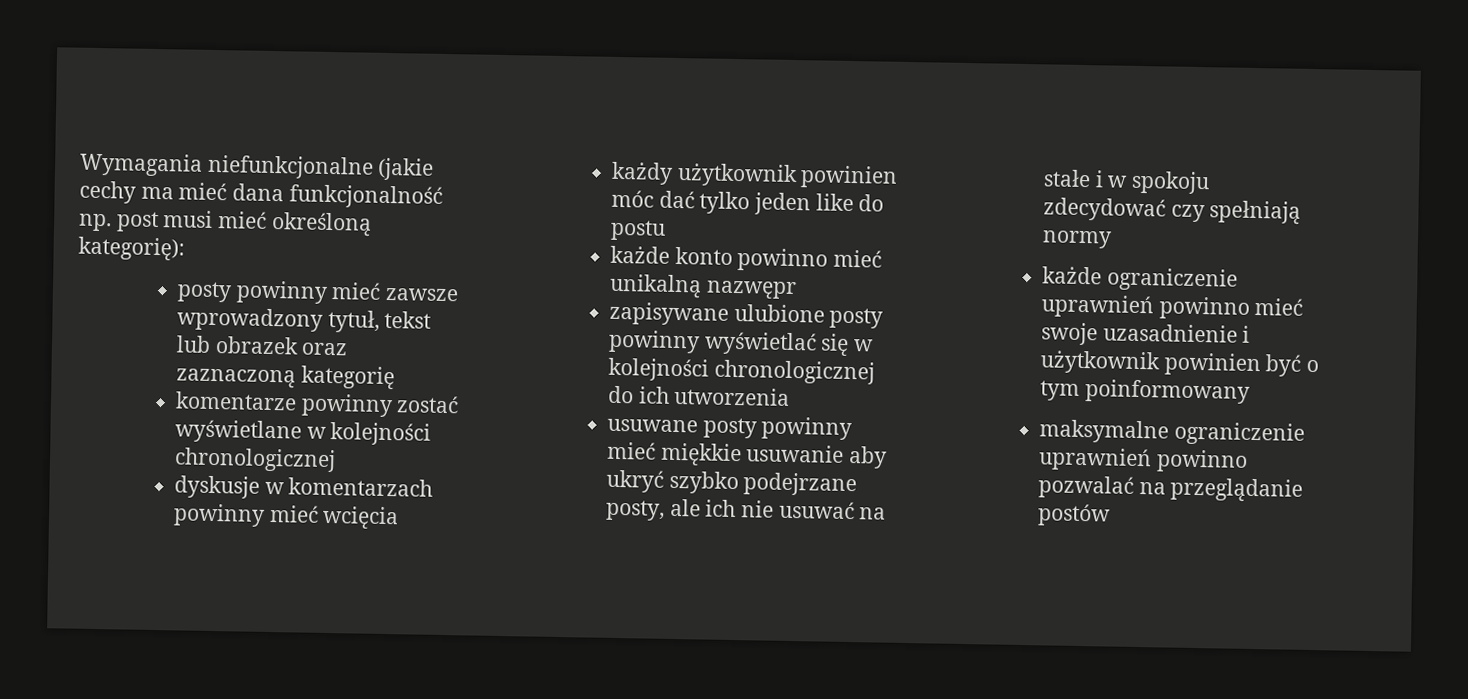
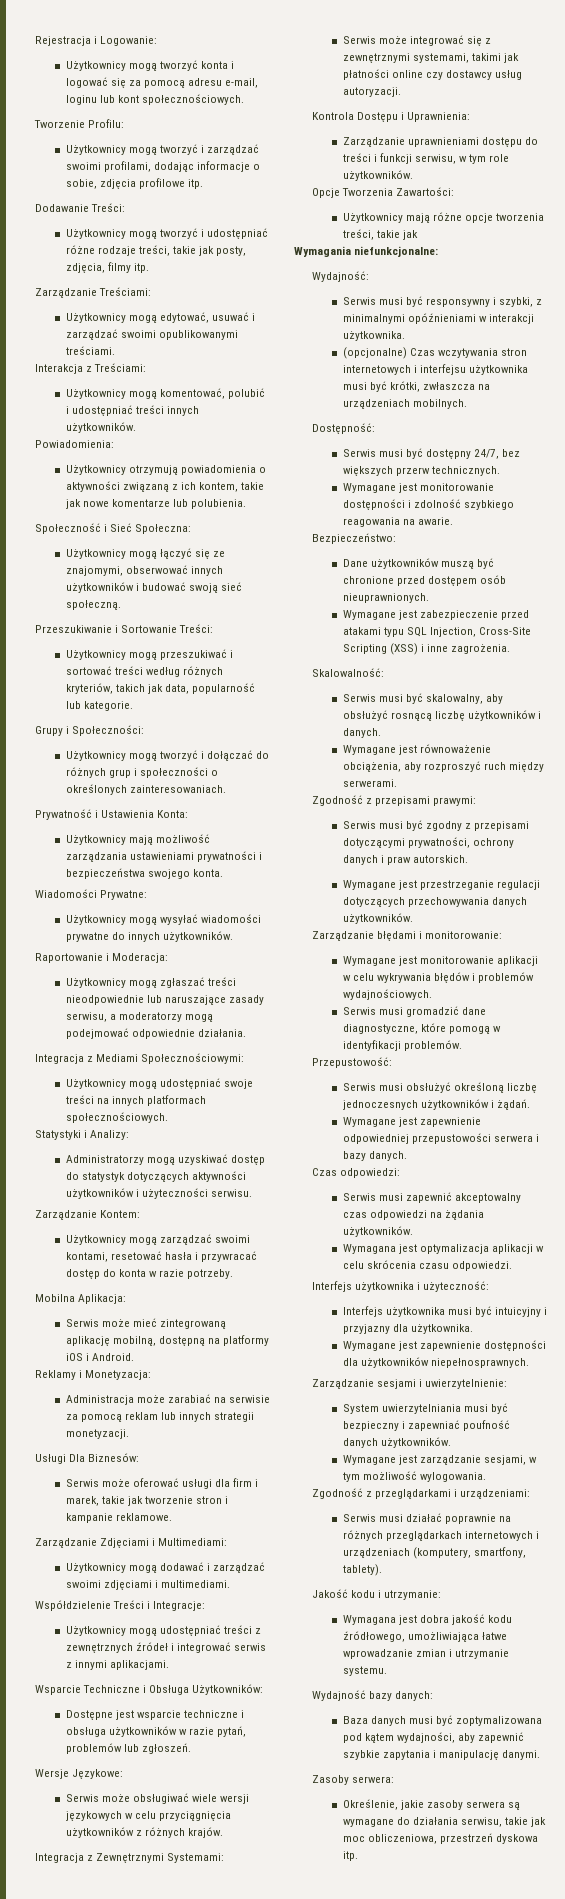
- Wymagania niefunkcjonalne (jakie cechy ma mieć dana funkcjonalność np. post musi mieć określoną kategorię):
- posty powinny mieć zawsze wprowadzony tytuł, tekst lub obrazek oraz zaznaczoną kategorię
- komentarze powinny zostać wyświetlane w kolejności chronologicznej
- dyskusje w komentarzach powinny mieć wcięcia
- każdy użytkownik powinien móc dać tylko jeden like do postu
- każde konto powinno mieć unikalną nazwępr
- zapisywane ulubione posty powinny wyświetlać się w kolejności chronologicznej do ich utworzenia
- usuwane posty powinny mieć miękkie usuwanie aby ukryć szybko podejrzane posty, ale ich nie usuwać na stałe i w spokoju zdecydować czy spełniają normy
- każde ograniczenie uprawnień powinno mieć swoje uzasadnienie i użytkownik powinien być o tym poinformowany
- maksymalne ograniczenie uprawnień powinno pozwalać na przeglądanie postów
+ Rejestracja i Logowanie:
+ Użytkownicy mogą tworzyć konta i logować się za pomocą adresu e-mail, loginu lub kont społecznościowych.
+ Tworzenie Profilu:
+ Użytkownicy mogą tworzyć i zarządzać swoimi profilami, dodając informacje o sobie, zdjęcia profilowe itp.
+ Dodawanie Treści:
+ Użytkownicy mogą tworzyć i udostępniać różne rodzaje treści, takie jak posty, zdjęcia, filmy itp.
+ Zarządzanie Treściami:
+ Użytkownicy mogą edytować, usuwać i zarządzać swoimi opublikowanymi treściami.
+ Interakcja z Treściami:
+ Użytkownicy mogą komentować, polubić i udostępniać treści innych użytkowników.
+ Powiadomienia:
+ Użytkownicy otrzymują powiadomienia o aktywności związaną z ich kontem, takie jak nowe komentarze lub polubienia.
+ Społeczność i Sieć Społeczna:
+ Użytkownicy mogą łączyć się ze znajomymi, obserwować innych użytkowników i budować swoją sieć społeczną.
+ Przeszukiwanie i Sortowanie Treści:
+ Użytkownicy mogą przeszukiwać i sortować treści według różnych kryteriów, takich jak data, popularność lub kategorie.
+ Grupy i Społeczności:
+ Użytkownicy mogą tworzyć i dołączać do różnych grup i społeczności o określonych zainteresowaniach.
+ Prywatność i Ustawienia Konta:
+ Użytkownicy mają możliwość zarządzania ustawieniami prywatności i bezpieczeństwa swojego konta.
+ Wiadomości Prywatne:
+ Użytkownicy mogą wysyłać wiadomości prywatne do innych użytkowników.
+ Raportowanie i Moderacja:
+ Użytkownicy mogą zgłaszać treści nieodpowiednie lub naruszające zasady serwisu, a moderatorzy mogą podejmować odpowiednie działania.
+ Integracja z Mediami Społecznościowymi:
+ Użytkownicy mogą udostępniać swoje treści na innych platformach społecznościowych.
+ Statystyki i Analizy:
+ Administratorzy mogą uzyskiwać dostęp do statystyk dotyczących aktywności użytkowników i użyteczności serwisu.
+ Zarządzanie Kontem:
+ Użytkownicy mogą zarządzać swoimi kontami, resetować hasła i przywracać dostęp do konta w razie potrzeby.
+ Mobilna Aplikacja:
+ Serwis może mieć zintegrowaną aplikację mobilną, dostępną na platformy iOS i Android.
+ Reklamy i Monetyzacja:
+ Administracja może zarabiać na serwisie za pomocą reklam lub innych strategii monetyzacji.
+ Usługi Dla Biznesów:
+ Serwis może oferować usługi dla firm i marek, takie jak tworzenie stron i kampanie reklamowe.
+ Zarządzanie Zdjęciami i Multimediami:
+ Użytkownicy mogą dodawać i zarządzać swoimi zdjęciami i multimediami.
+ Współdzielenie Treści i Integracje:
+ Użytkownicy mogą udostępniać treści z zewnętrznych źródeł i integrować serwis z innymi aplikacjami.
+ Wsparcie Techniczne i Obsługa Użytkowników:
+ Dostępne jest wsparcie techniczne i obsługa użytkowników w razie pytań, problemów lub zgłoszeń.
+ Wersje Językowe:
+ Serwis może obsługiwać wiele wersji językowych w celu przyciągnięcia użytkowników z różnych krajów.
+ Integracja z Zewnętrznymi Systemami:
+ Serwis może integrować się z zewnętrznymi systemami, takimi jak płatności online czy dostawcy usług autoryzacji.
+ Kontrola Dostępu i Uprawnienia:
+ Zarządzanie uprawnieniami dostępu do treści i funkcji serwisu, w tym role użytkowników.
+ Opcje Tworzenia Zawartości:
+ Użytkownicy mają różne opcje tworzenia treści, takie jak
+ Wymagania niefunkcjonalne:
+ Wydajność:
+ Serwis musi być responsywny i szybki, z minimalnymi opóźnieniami w interakcji użytkownika.
+ (opcjonalne) Czas wczytywania stron internetowych i interfejsu użytkownika musi być krótki, zwłaszcza na urządzeniach mobilnych.
+ Dostępność:
+ Serwis musi być dostępny 24/7, bez większych przerw technicznych.
+ Wymagane jest monitorowanie dostępności i zdolność szybkiego reagowania na awarie.
+ Bezpieczeństwo:
+ Dane użytkowników muszą być chronione przed dostępem osób nieuprawnionych.
+ Wymagane jest zabezpieczenie przed atakami typu SQL Injection, Cross-Site Scripting (XSS) i inne zagrożenia.
+ Skalowalność:
+ Serwis musi być skalowalny, aby obsłużyć rosnącą liczbę użytkowników i danych.
+ Wymagane jest równoważenie obciążenia, aby rozproszyć ruch między serwerami.
+ Zgodność z przepisami prawymi:
+ Serwis musi być zgodny z przepisami dotyczącymi prywatności, ochrony danych i praw autorskich.
+ Wymagane jest przestrzeganie regulacji dotyczących przechowywania danych użytkowników.
+ Zarządzanie błędami i monitorowanie:
+ Wymagane jest monitorowanie aplikacji w celu wykrywania błędów i problemów wydajnościowych.
+ Serwis musi gromadzić dane diagnostyczne, które pomogą w identyfikacji problemów.
+ Przepustowość:
+ Serwis musi obsłużyć określoną liczbę jednoczesnych użytkowników i żądań.
+ Wymagane jest zapewnienie odpowiedniej przepustowości serwera i bazy danych.
+ Czas odpowiedzi:
+ Serwis musi zapewnić akceptowalny czas odpowiedzi na żądania użytkowników.
+ Wymagana jest optymalizacja aplikacji w celu skrócenia czasu odpowiedzi.
+ Interfejs użytkownika i użyteczność:
+ Interfejs użytkownika musi być intuicyjny i przyjazny dla użytkownika.
+ Wymagane jest zapewnienie dostępności dla użytkowników niepełnosprawnych.
+ Zarządzanie sesjami i uwierzytelnienie:
+ System uwierzytelniania musi być bezpieczny i zapewniać poufność danych użytkowników.
+ Wymagane jest zarządzanie sesjami, w tym możliwość wylogowania.
+ Zgodność z przeglądarkami i urządzeniami:
+ Serwis musi działać poprawnie na różnych przeglądarkach internetowych i urządzeniach (komputery, smartfony, tablety).
+ Jakość kodu i utrzymanie:
+ Wymagana jest dobra jakość kodu źródłowego, umożliwiająca łatwe wprowadzanie zmian i utrzymanie systemu.
+ Wydajność bazy danych:
+ Baza danych musi być zoptymalizowana pod kątem wydajności, aby zapewnić szybkie zapytania i manipulację danymi.
+ Zasoby serwera:
+ Określenie, jakie zasoby serwera są wymagane do działania serwisu, takie jak moc obliczeniowa, przestrzeń dyskowa itp.

